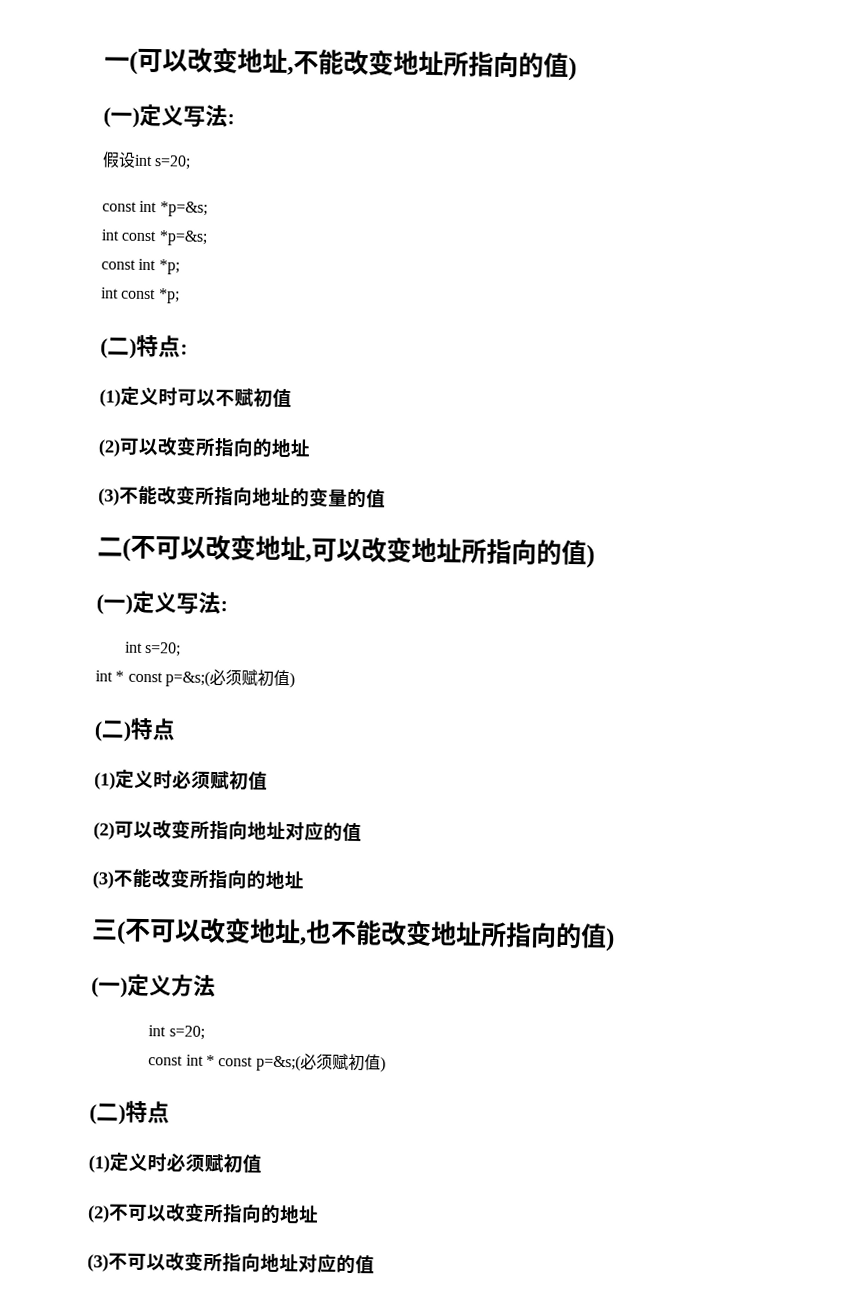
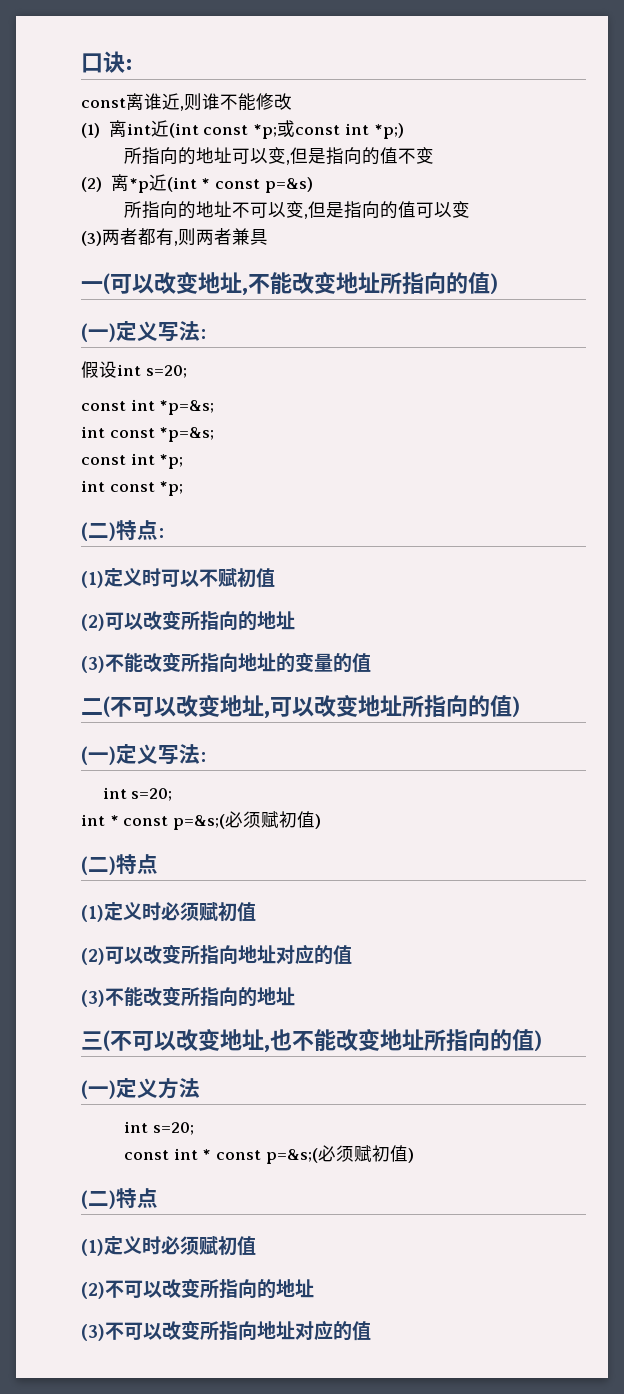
+ 口诀:
+ const离谁近,则谁不能修改
+ (1)离int近(int const *p;或const int *p;)
+ 所指向的地址可以变,但是指向的值不变
+ (2)离*p近(int * const p=&s)
+ 所指向的地址不可以变,但是指向的值可以变
+ (3)两者都有,则两者兼具

